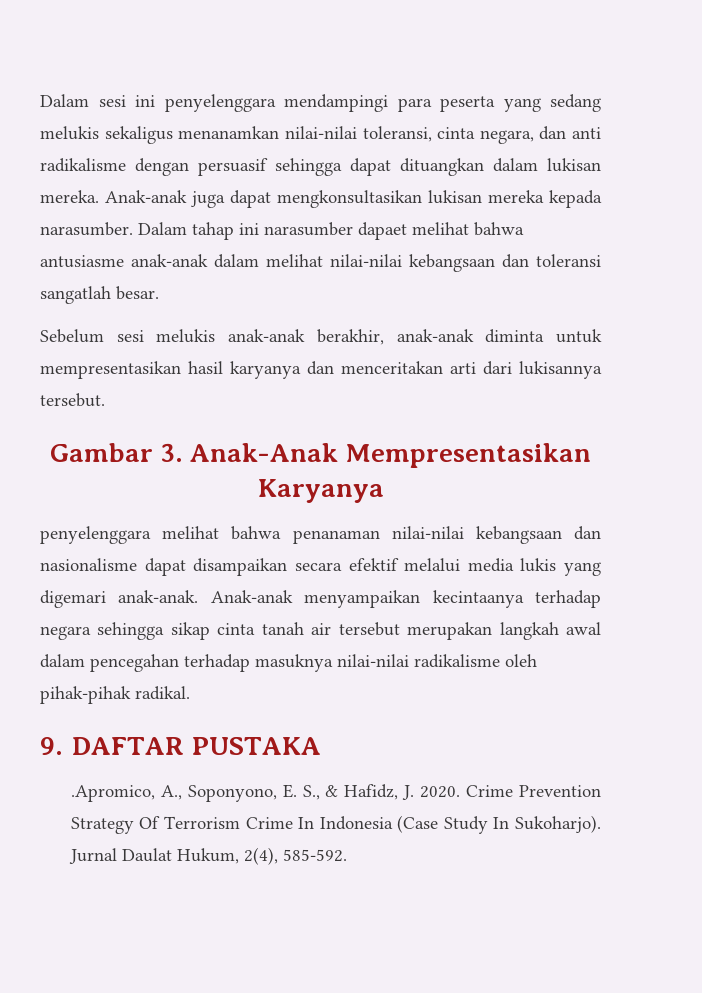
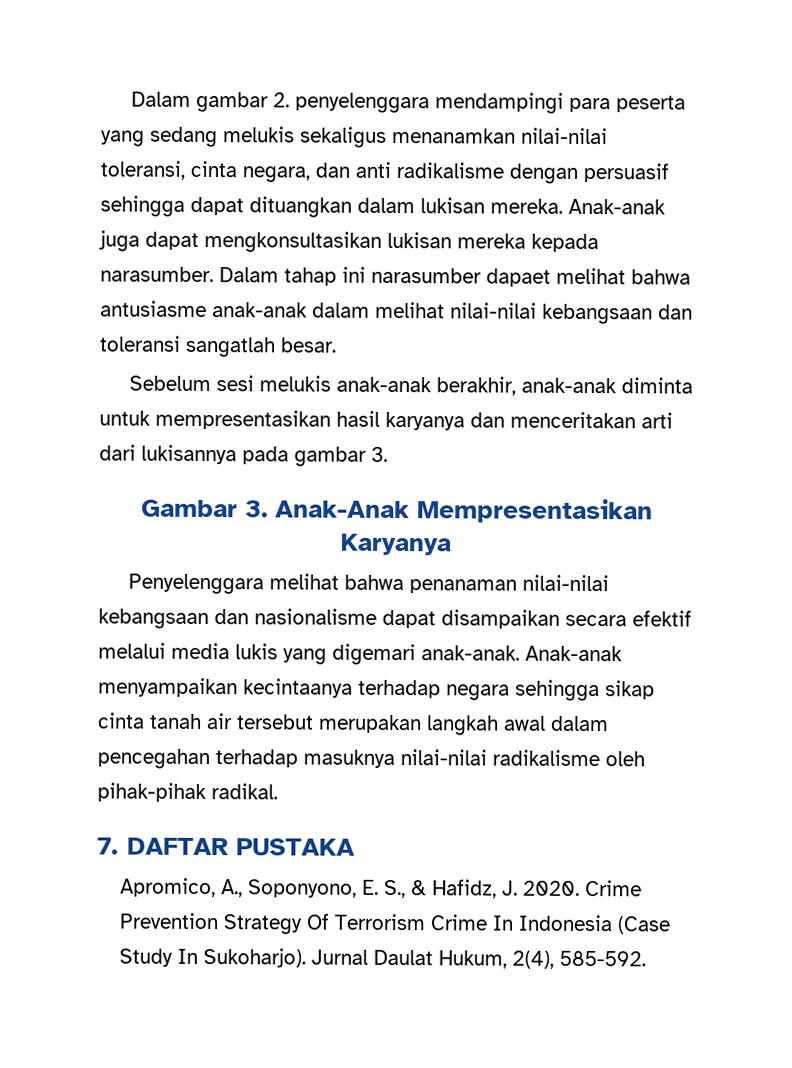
- Dalam sesi ini penyelenggara mendampingi para peserta yang sedang melukis sekaligus menanamkan nilai-nilai toleransi, cinta negara, dan anti radikalisme dengan persuasif sehingga dapat dituangkan dalam lukisan mereka.
+ Dalam gambar 2. penyelenggara mendampingi para peserta yang sedang melukis sekaligus menanamkan nilai-nilai toleransi, cinta negara, dan anti radikalisme dengan persuasif sehingga dapat dituangkan dalam lukisan mereka.
- Sebelum sesi melukis anak-anak berakhir, anak-anak diminta untuk mempresentasikan hasil karyanya dan menceritakan arti dari lukisannya tersebut.
+ Sebelum sesi melukis anak-anak berakhir, anak-anak diminta untuk mempresentasikan hasil karyanya dan menceritakan arti dari lukisannya pada gambar 3.
- penyelenggara melihat bahwa penanaman nilai-nilai kebangsaan dan nasionalisme dapat disampaikan secara efektif melalui media lukis yang digemari anak-anak.
+ Penyelenggara melihat bahwa penanaman nilai-nilai kebangsaan dan nasionalisme dapat disampaikan secara efektif melalui media lukis yang digemari anak-anak.
- 9. DAFTAR PUSTAKA
+ 7. DAFTAR PUSTAKA
- .Apromico, A., Soponyono, E. S., & Hafidz, J. 2020.
+ Apromico, A., Soponyono, E. S., & Hafidz, J. 2020.

